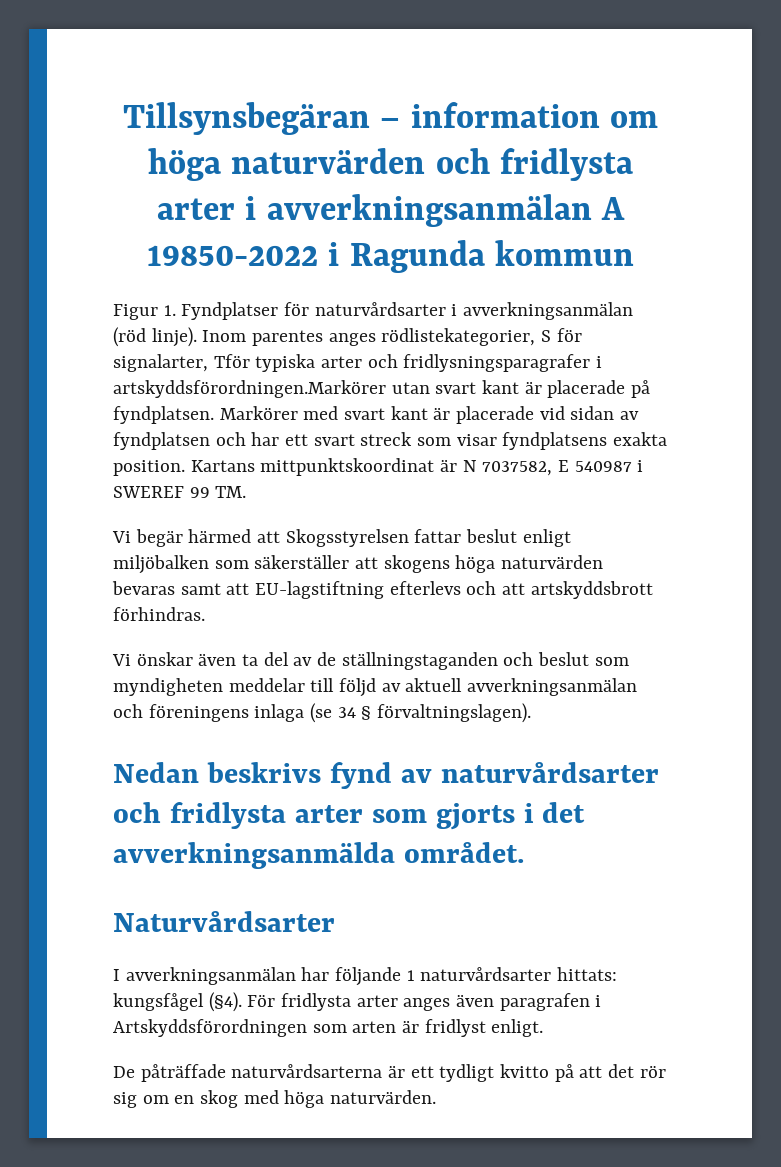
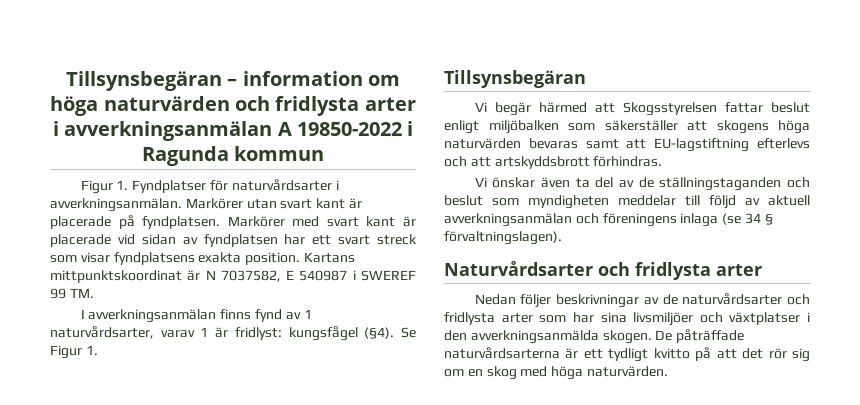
- Figur 1. Fyndplatser för naturvårdsarter i avverkningsanmälan (röd linje). Inom parentes anges rödlistekategorier, S för signalarter, Tför typiska arter och fridlysningsparagrafer i artskyddsförordningen.Markörer utan svart kant är placerade på fyndplatsen.
+ Figur 1. Fyndplatser för naturvårdsarter i avverkningsanmälan. Markörer utan svart kant är placerade på fyndplatsen.
- Markörer med svart kant är placerade vid sidan av fyndplatsen och har ett svart streck som visar fyndplatsens exakta position.
+ Markörer med svart kant är placerade vid sidan av fyndplatsen har ett svart streck som visar fyndplatsens exakta position.
+ I avverkningsanmälan finns fynd av 1 naturvårdsarter, varav 1 är fridlyst: kungsfågel (§4). Se Figur 1.
+ Tillsynsbegäran
- Nedan beskrivs fynd av naturvårdsarter och fridlysta arter som gjorts i det avverkningsanmälda området.
- Naturvårdsarter
- I avverkningsanmälan har följande 1 naturvårdsarter hittats: kungsfågel (§4). För fridlysta arter anges även paragrafen i Artskyddsförordningen som arten är fridlyst enligt.
- De påträffade naturvårdsarterna är ett tydligt kvitto på att det rör sig om en skog med höga naturvärden.
+ Naturvårdsarter och fridlysta arter
+ Nedan följer beskrivningar av de naturvårdsarter och fridlysta arter som har sina livsmiljöer och växtplatser i den avverkningsanmälda skogen. De påträffade naturvårdsarterna är ett tydligt kvitto på att det rör sig om en skog med höga naturvärden.

